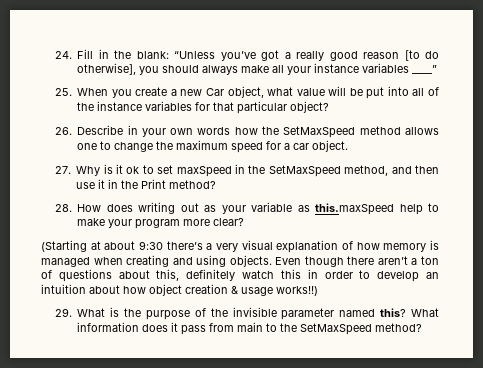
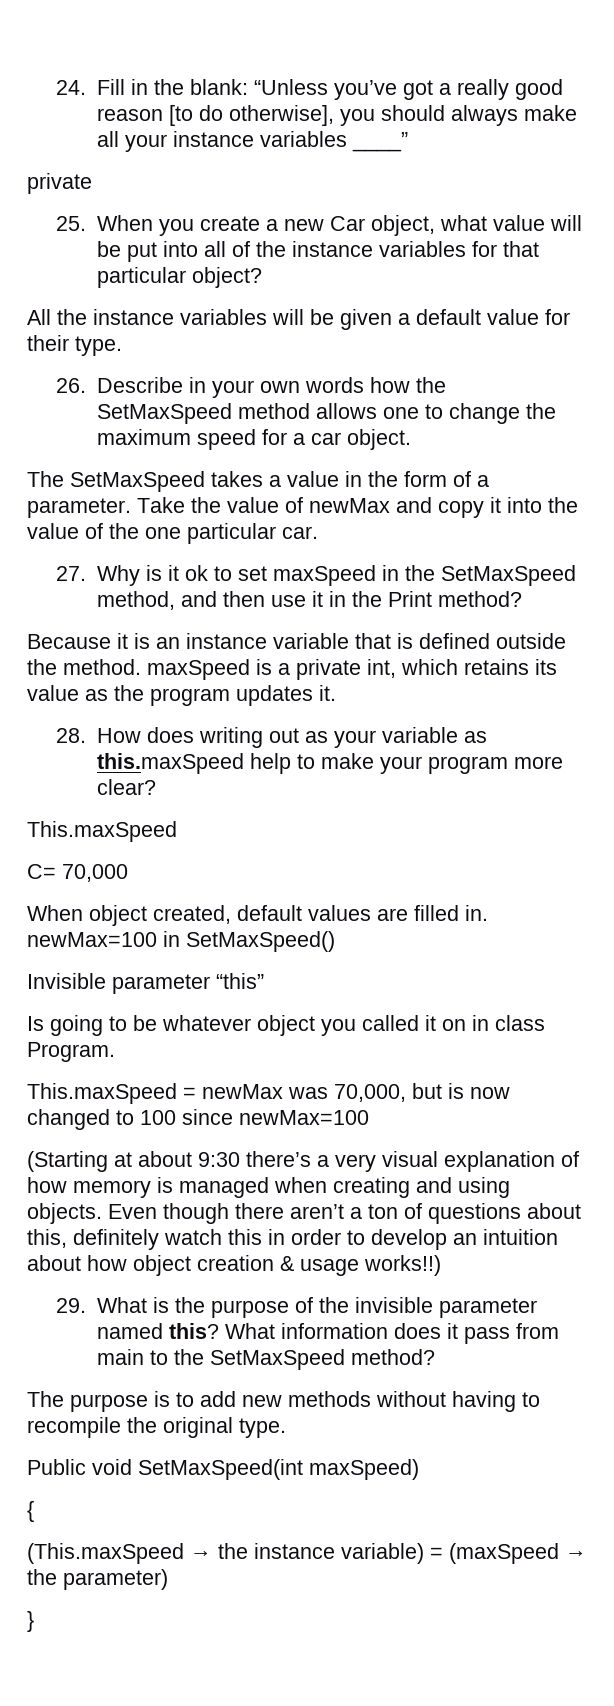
  24. Fill in the blank: “Unless you’ve got a really good reason [to do otherwise], you should always make all your instance variables ____”
+ private
+ All the instance variables will be given a default value for their type.
+ The SetMaxSpeed takes a value in the form of a parameter. Take the value of newMax and copy it into the value of the one particular car.
+ Because it is an instance variable that is defined outside the method. maxSpeed is a private int, which retains its value as the program updates it.
  28. How does writing out as your variable as this.maxSpeed help to make your program more clear?
+ This.maxSpeed
+ C= 70,000
+ When object created, default values are filled in. newMax=100 in SetMaxSpeed()
+ Invisible parameter “this”
+ Is going to be whatever object you called it on in class Program.
+ This.maxSpeed = newMax was 70,000, but is now changed to 100 since newMax=100
+ The purpose is to add new methods without having to recompile the original type.
+ Public void SetMaxSpeed(int maxSpeed)
+ {
+ (This.maxSpeed → the instance variable) = (maxSpeed → the parameter)
+ }

